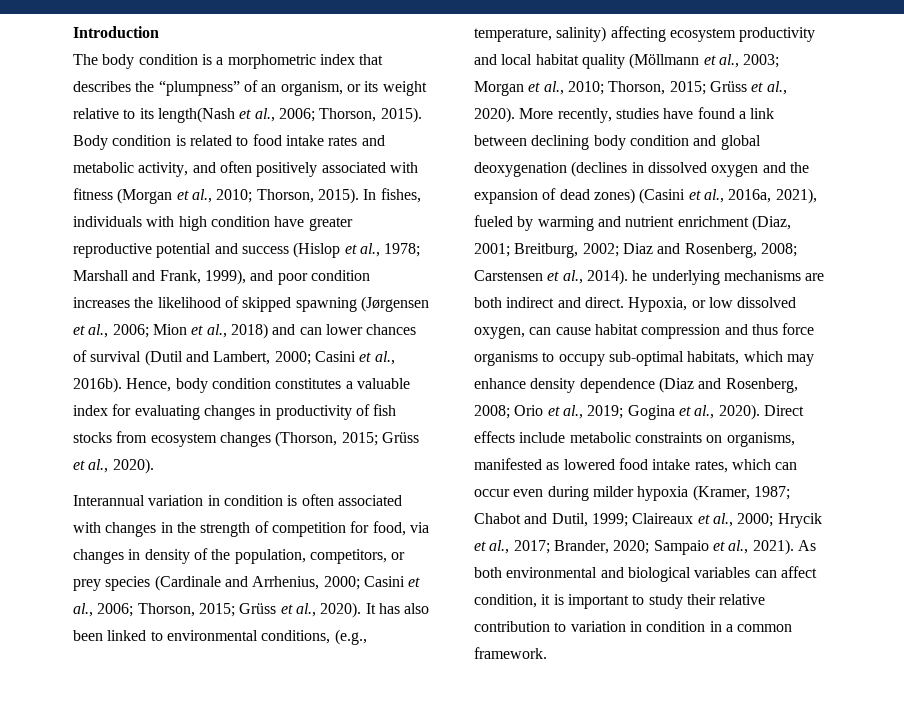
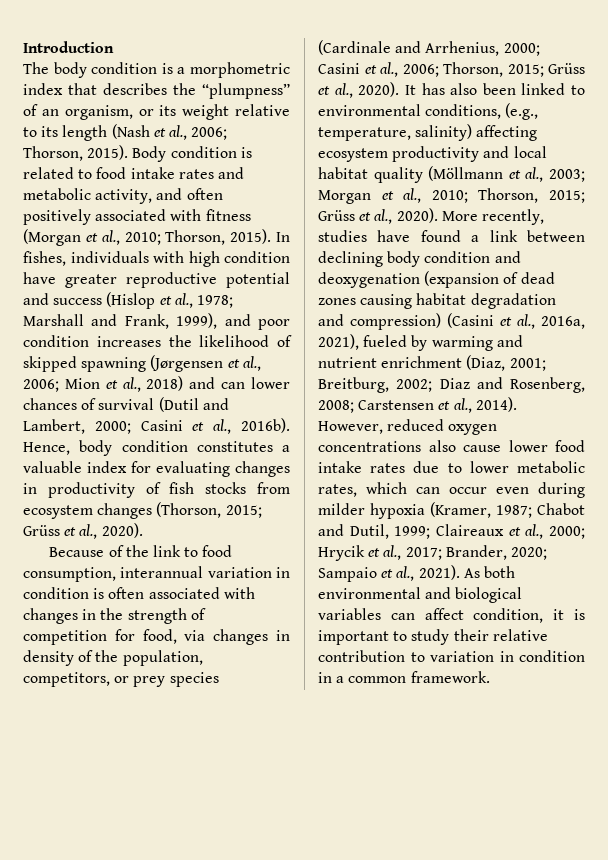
- The body condition is a morphometric index that describes the “plumpness” of an organism, or its weight relative to its length(Nash et al., 2006; Thorson, 2015).
+ The body condition is a morphometric index that describes the “plumpness” of an organism, or its weight relative to its length (Nash et al., 2006; Thorson, 2015).
- Interannual variation in condition is often associated with changes in the strength of competition for food, via changes in density of the population, competitors, or prey species (Cardinale and Arrhenius, 2000; Casini et al., 2006; Thorson, 2015; Grüss et al., 2020).
+ Because of the link to food consumption, interannual variation in condition is often associated with changes in the strength of competition for food, via changes in density of the population, competitors, or prey species (Cardinale and Arrhenius, 2000; Casini et al., 2006; Thorson, 2015; Grüss et al., 2020).
- More recently, studies have found a link between declining body condition and global deoxygenation (declines in dissolved oxygen and the expansion of dead zones) (Casini et al., 2016a, 2021), fueled by warming and nutrient enrichment (Diaz, 2001;
+ More recently, studies have found a link between declining body condition and deoxygenation (expansion of dead zones causing habitat degradation and compression) (Casini et al., 2016a, 2021), fueled by warming and nutrient enrichment (Diaz, 2001;
- Carstensen et al., 2014). he underlying mechanisms are both indirect and direct. Hypoxia, or low dissolved oxygen, can cause habitat compression and thus force organisms to occupy sub-optimal habitats, which may enhance density dependence (Diaz and Rosenberg, 2008; Orio et al., 2019; Gogina et al., 2020). Direct effects include metabolic constraints on organisms, manifested as lowered food intake rates, which can occur even during milder hypoxia (Kramer, 1987;
+ Carstensen et al., 2014). However, reduced oxygen concentrations also cause lower food intake rates due to lower metabolic rates, which can occur even during milder hypoxia (Kramer, 1987;

